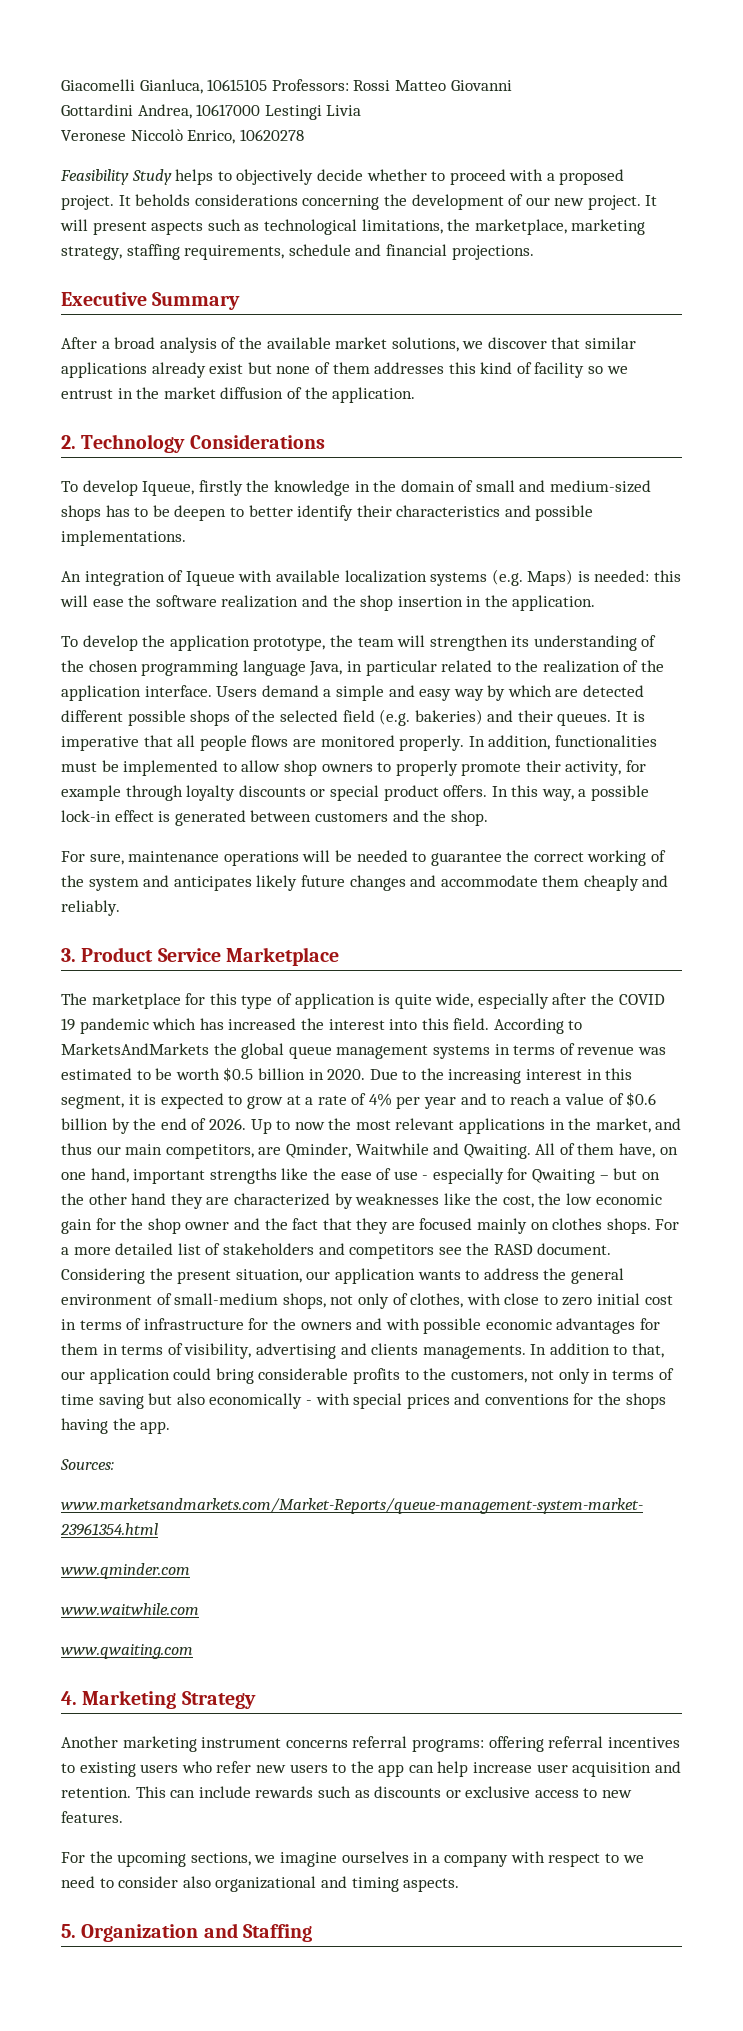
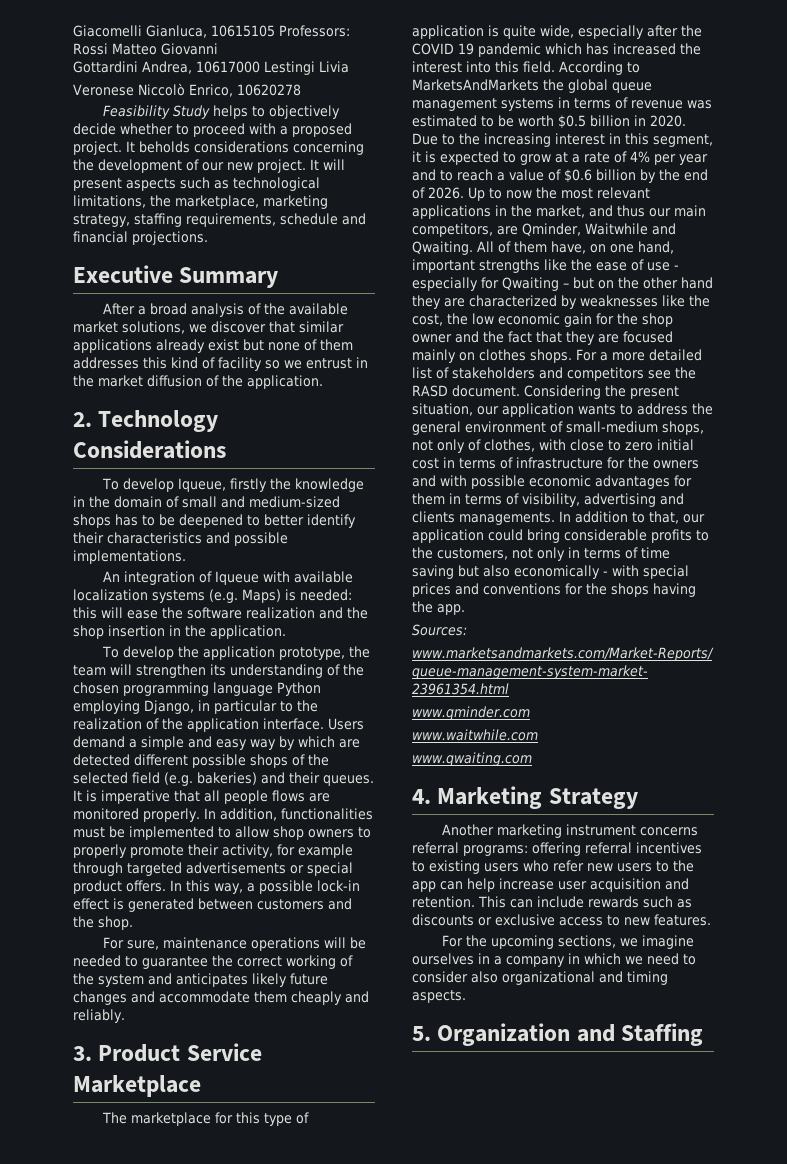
- To develop Iqueue, firstly the knowledge in the domain of small and medium-sized shops has to be deepen to better identify their characteristics and possible implementations.
+ To develop Iqueue, firstly the knowledge in the domain of small and medium-sized shops has to be deepened to better identify their characteristics and possible implementations.
- To develop the application prototype, the team will strengthen its understanding of the chosen programming language Java, in particular related to the realization of the application interface.
+ To develop the application prototype, the team will strengthen its understanding of the chosen programming language Python employing Django, in particular to the realization of the application interface.
- In addition, functionalities must be implemented to allow shop owners to properly promote their activity, for example through loyalty discounts or special product offers.
+ In addition, functionalities must be implemented to allow shop owners to properly promote their activity, for example through targeted advertisements or special product offers.
- For the upcoming sections, we imagine ourselves in a company with respect to we need to consider also organizational and timing aspects.
+ For the upcoming sections, we imagine ourselves in a company in which we need to consider also organizational and timing aspects.

